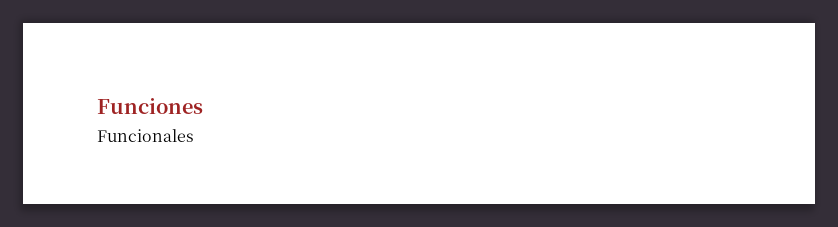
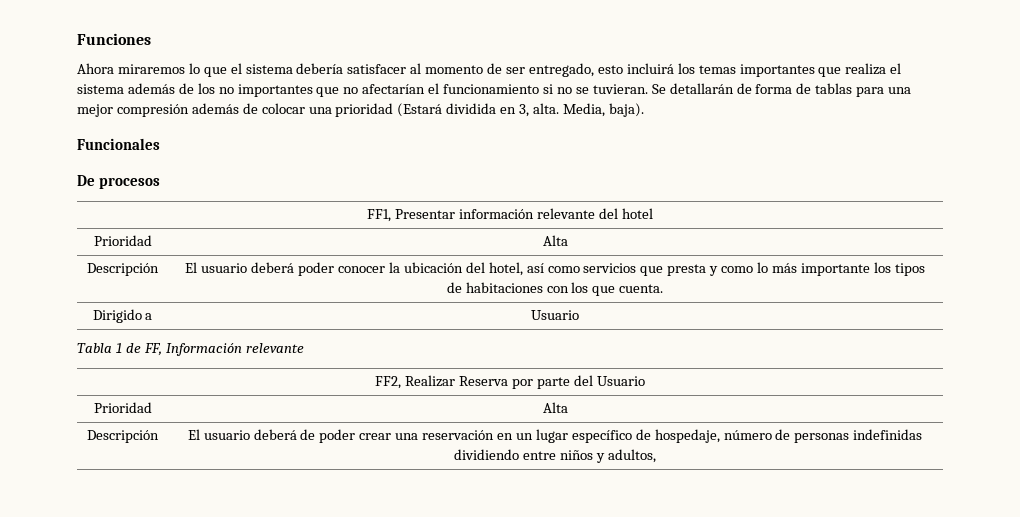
+ Ahora miraremos lo que el sistema debería satisfacer al momento de ser entregado, esto incluirá los temas importantes que realiza el sistema además de los no importantes que no afectarían el funcionamiento si no se tuvieran. Se detallarán de forma de tablas para una mejor compresión además de colocar una prioridad (Estará dividida en 3, alta. Media, baja).
  Funcionales
+ De procesos
+ FF1, Presentar información relevante del hotel
+ Prioridad | Alta
+ Descripción | El usuario deberá poder conocer la ubicación del hotel, así como servicios que presta y como lo más importante los tipos de habitaciones con los que cuenta.
+ Dirigido a | Usuario
+ Tabla 1 de FF, Información relevante
+ FF2, Realizar Reserva por parte del Usuario
+ Prioridad | Alta
+ Descripción | El usuario deberá de poder crear una reservación en un lugar específico de hospedaje, número de personas indefinidas dividiendo entre niños y adultos,

